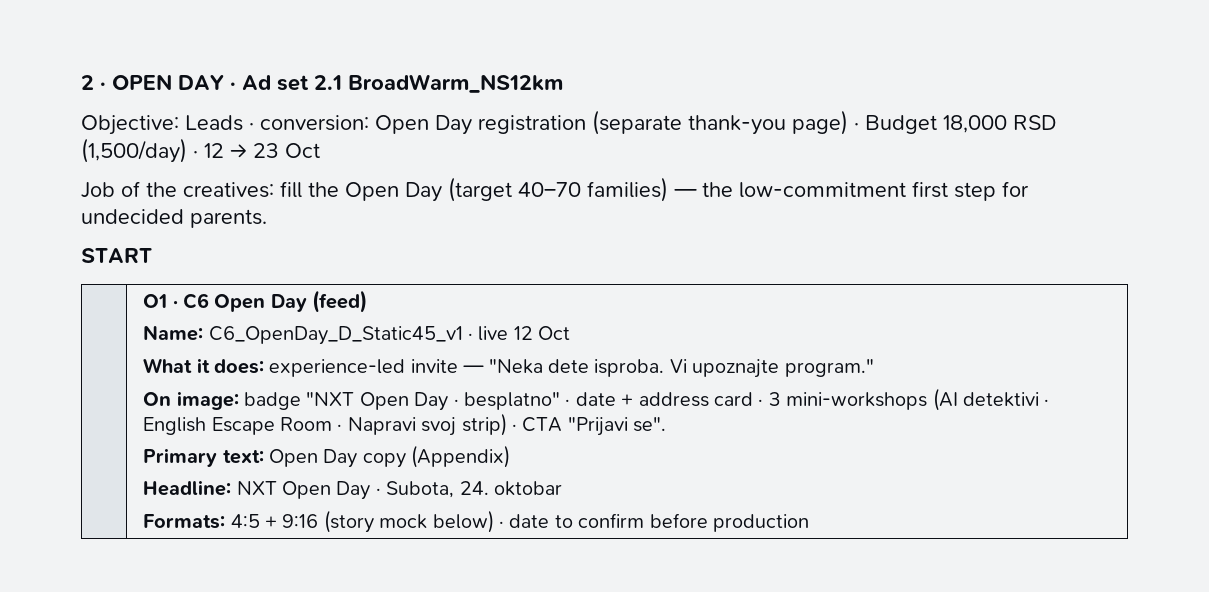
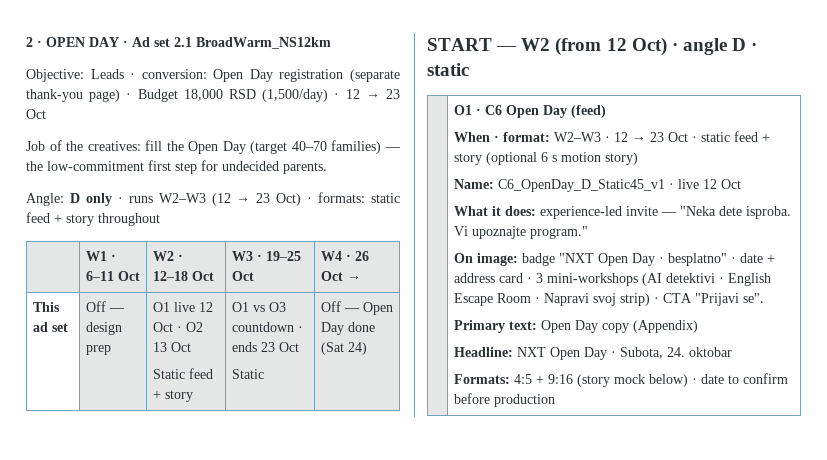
- START
+ Angle: D only · runs W2–W3 (12 → 23 Oct) · formats: static feed + story throughout
+ | W1 · 6–11 Oct | W2 · 12–18 Oct | W3 · 19–25 Oct | W4 · 26 Oct →
+ This ad set | Off — design prep | O1 live 12 Oct · O2 13 Oct
+ Static feed + story | O1 vs O3 countdown · ends 23 Oct
+ Static | Off — Open Day done (Sat 24)
+ START — W2 (from 12 Oct) · angle D · static
+ When · format: W2–W3 · 12 → 23 Oct · static feed + story (optional 6 s motion story)

